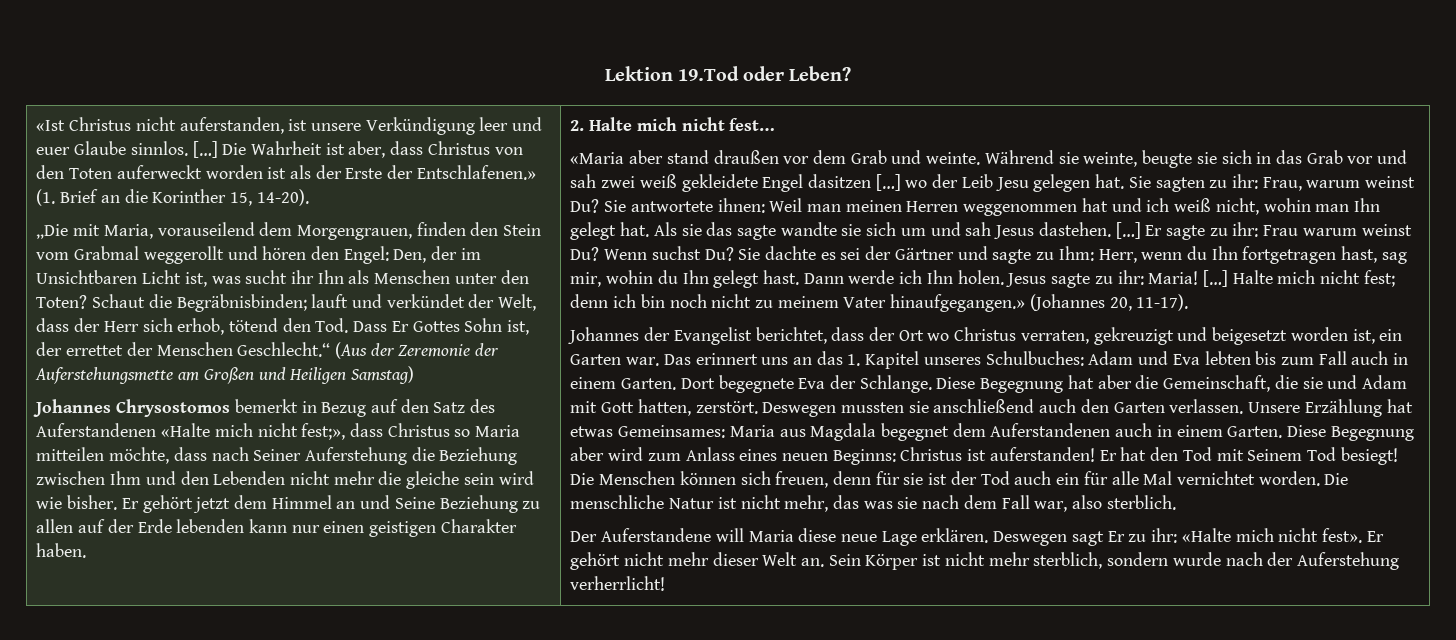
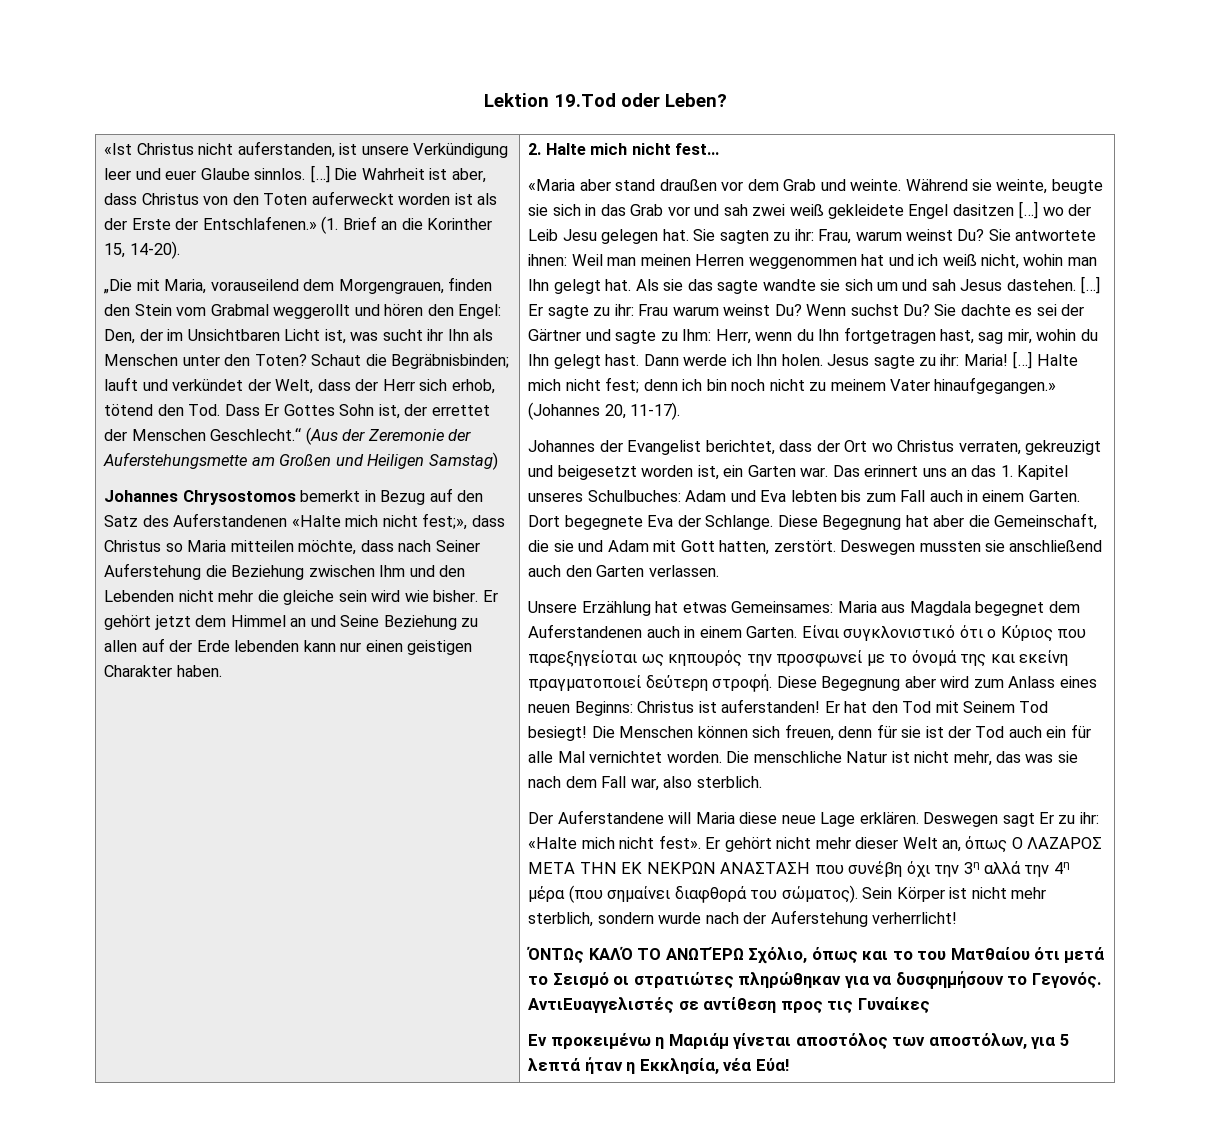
- Deswegen mussten sie anschließend auch den Garten verlassen. Unsere Erzählung hat etwas Gemeinsames: Maria aus Magdala begegnet dem Auferstandenen auch in einem Garten.
+ Deswegen mussten sie anschließend auch den Garten verlassen.
+ Unsere Erzählung hat etwas Gemeinsames: Maria aus Magdala begegnet dem Auferstandenen auch in einem Garten.
+ Είναι συγκλονιστικό ότι ο Κύριος που παρεξηγείοται ως κηπουρός την προσφωνεί με το όνομά της και εκείνη πραγματοποιεί δεύτερη στροφή.
- Er gehört nicht mehr dieser Welt an.
+ Er gehört nicht mehr dieser Welt an, όπως Ο ΛΑΖΑΡΟΣ ΜΕΤΑ ΤΗΝ ΕΚ ΝΕΚΡΩΝ ΑΝΑΣΤΑΣΗ που συνέβη όχι την 3η αλλά την 4η μέρα (που σημαίνει διαφθορά του σώματος).
+ ΌΝΤΩς ΚΑΛΌ ΤΟ ΑΝΩΤΈΡΩ Σχόλιο, όπως και το του Ματθαίου ότι μετά το Σεισμό οι στρατιώτες πληρώθηκαν για να δυσφημήσουν το Γεγονός. ΑντιΕυαγγελιστές σε αντίθεση προς τις Γυναίκες
+ Εν προκειμένω η Μαριάμ γίνεται αποστόλος των αποστόλων, για 5 λεπτά ήταν η Εκκλησία, νέα Εύα!

